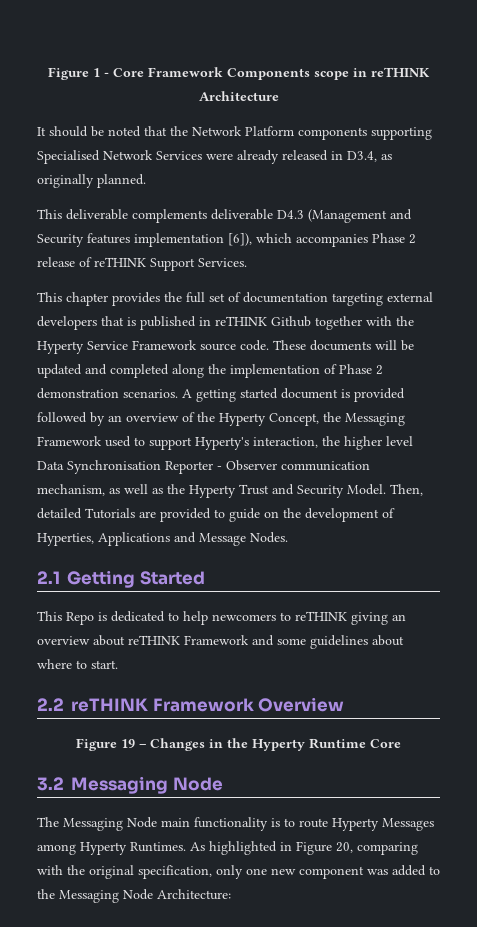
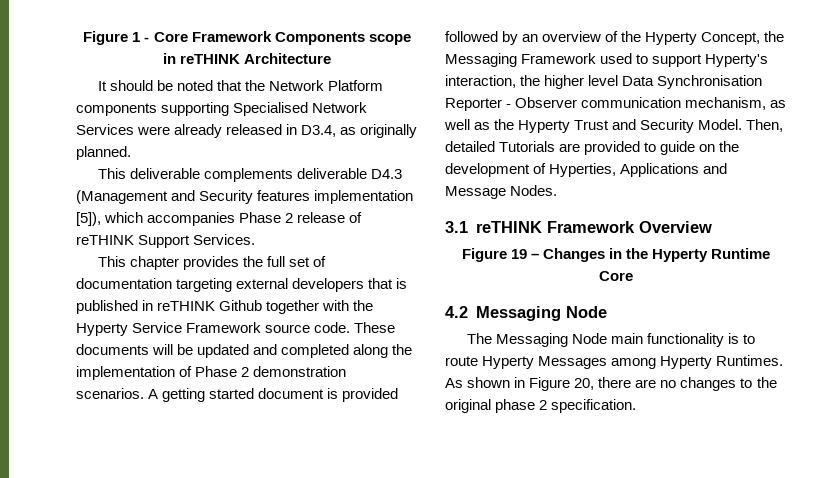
- This deliverable complements deliverable D4.3 (Management and Security features implementation [6]), which accompanies Phase 2 release of reTHINK Support Services.
+ This deliverable complements deliverable D4.3 (Management and Security features implementation [5]), which accompanies Phase 2 release of reTHINK Support Services.
- 2.1 Getting Started
- This Repo is dedicated to help newcomers to reTHINK giving an overview about reTHINK Framework and some guidelines about where to start.
- 2.2 reTHINK Framework Overview
+ 3.1 reTHINK Framework Overview
- 3.2 Messaging Node
+ 4.2 Messaging Node
- As highlighted in Figure 20, comparing with the original specification, only one new component was added to the Messaging Node Architecture:
+ As shown in Figure 20, there are no changes to the original phase 2 specification.

